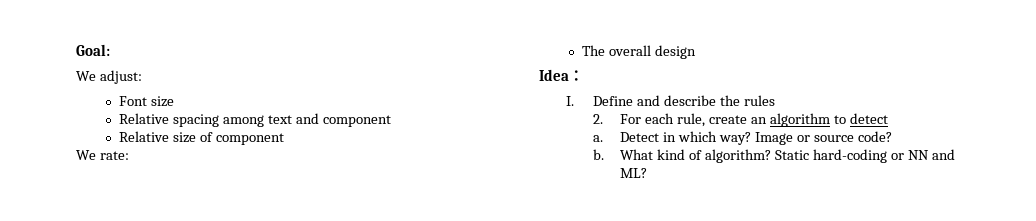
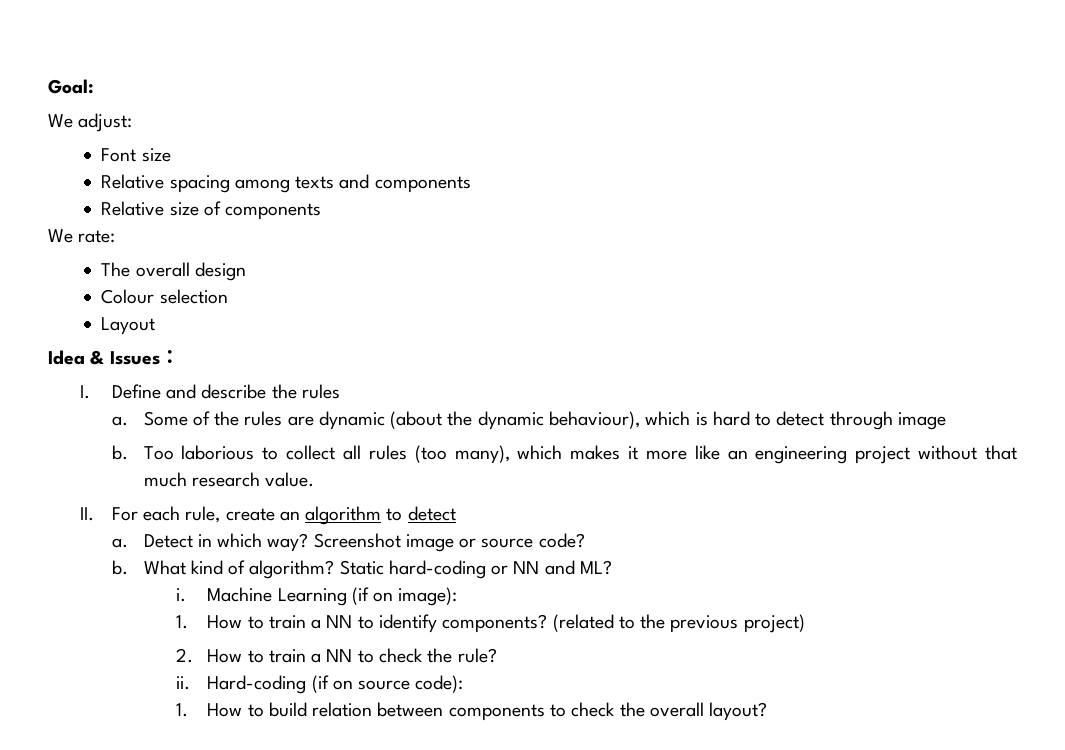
- Relative spacing among text and component
+ Relative spacing among texts and components
- Relative size of component
+ Relative size of components
+ Colour selection
+ Layout
- Idea：
+ Idea & Issues：
- 2. For each rule, create an algorithm to detect
+ a. Some of the rules are dynamic (about the dynamic behaviour), which is hard to detect through image
+ b. Too laborious to collect all rules (too many), which makes it more like an engineering project without that much research value.
+ II. For each rule, create an algorithm to detect
- Image or source code?
+ Screenshot image or source code?
+ i. Machine Learning (if on image):
+ 1. How to train a NN to identify components? (related to the previous project)
+ 2. How to train a NN to check the rule?
+ ii. Hard-coding (if on source code):
+ 1. How to build relation between components to check the overall layout?

